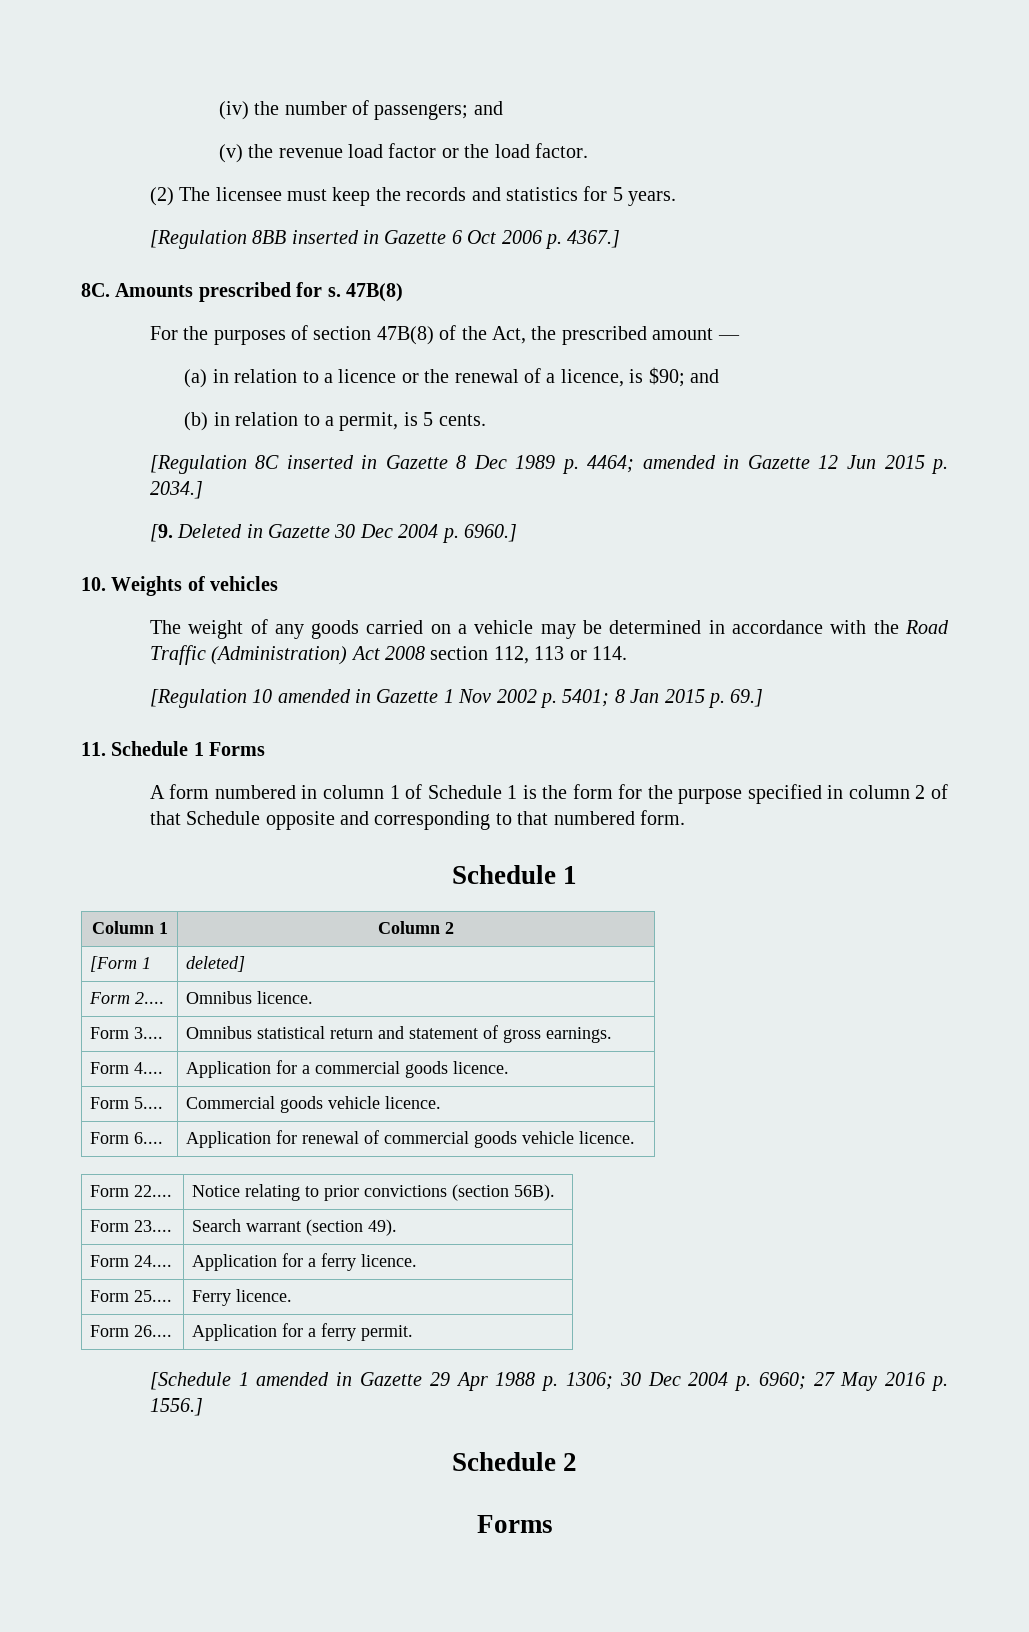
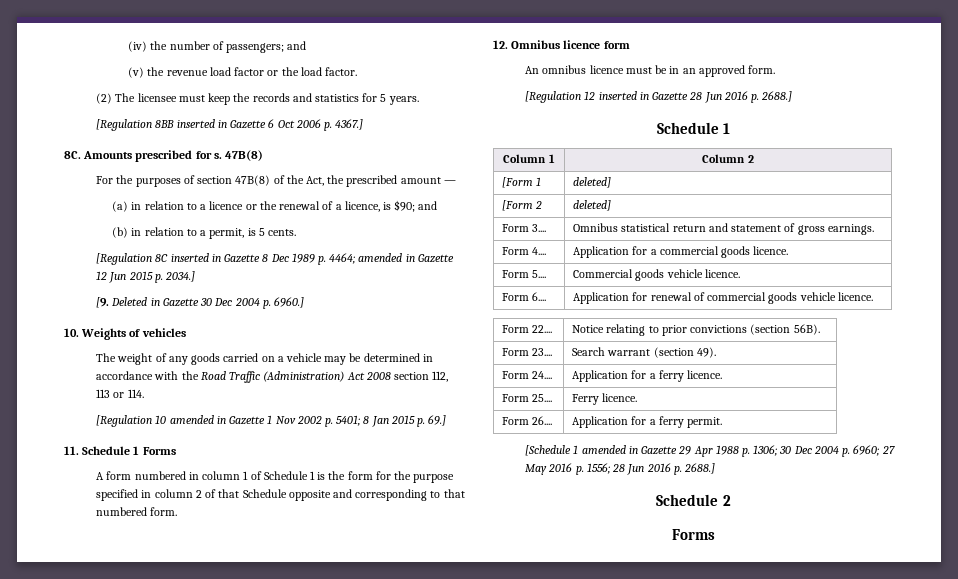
+ 12. Omnibus licence form
+ An omnibus licence must be in an approved form.
+ [Regulation 12 inserted in Gazette 28 Jun 2016 p. 2688.]
- Form 2.... | Omnibus licence.
+ [Form 2 | deleted]
- [Schedule 1 amended in Gazette 29 Apr 1988 p. 1306; 30 Dec 2004 p. 6960; 27 May 2016 p. 1556.]
+ [Schedule 1 amended in Gazette 29 Apr 1988 p. 1306; 30 Dec 2004 p. 6960; 27 May 2016 p. 1556; 28 Jun 2016 p. 2688.]

